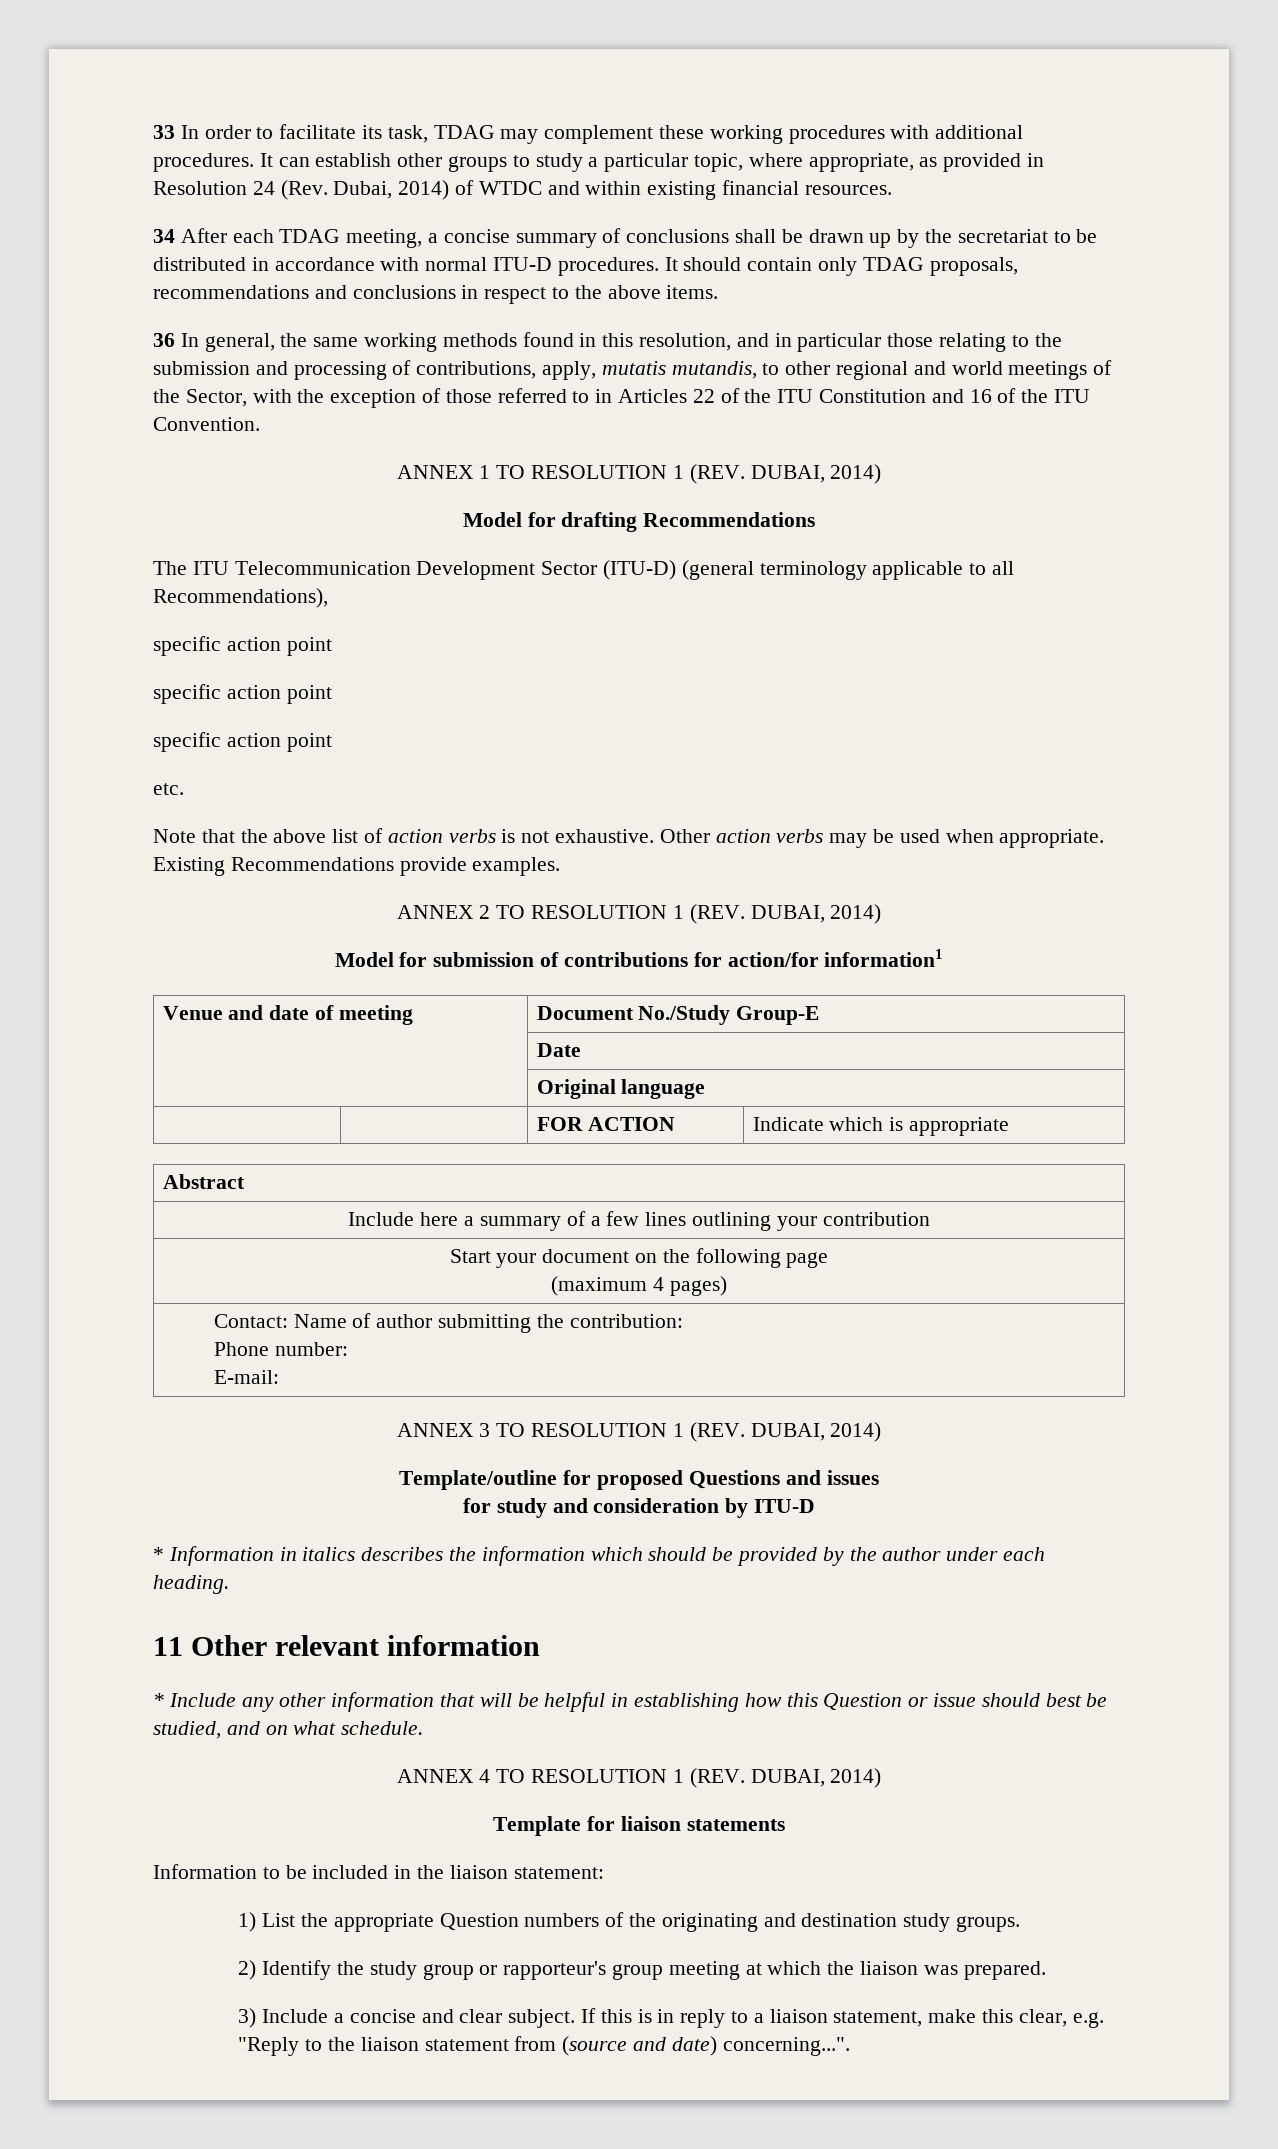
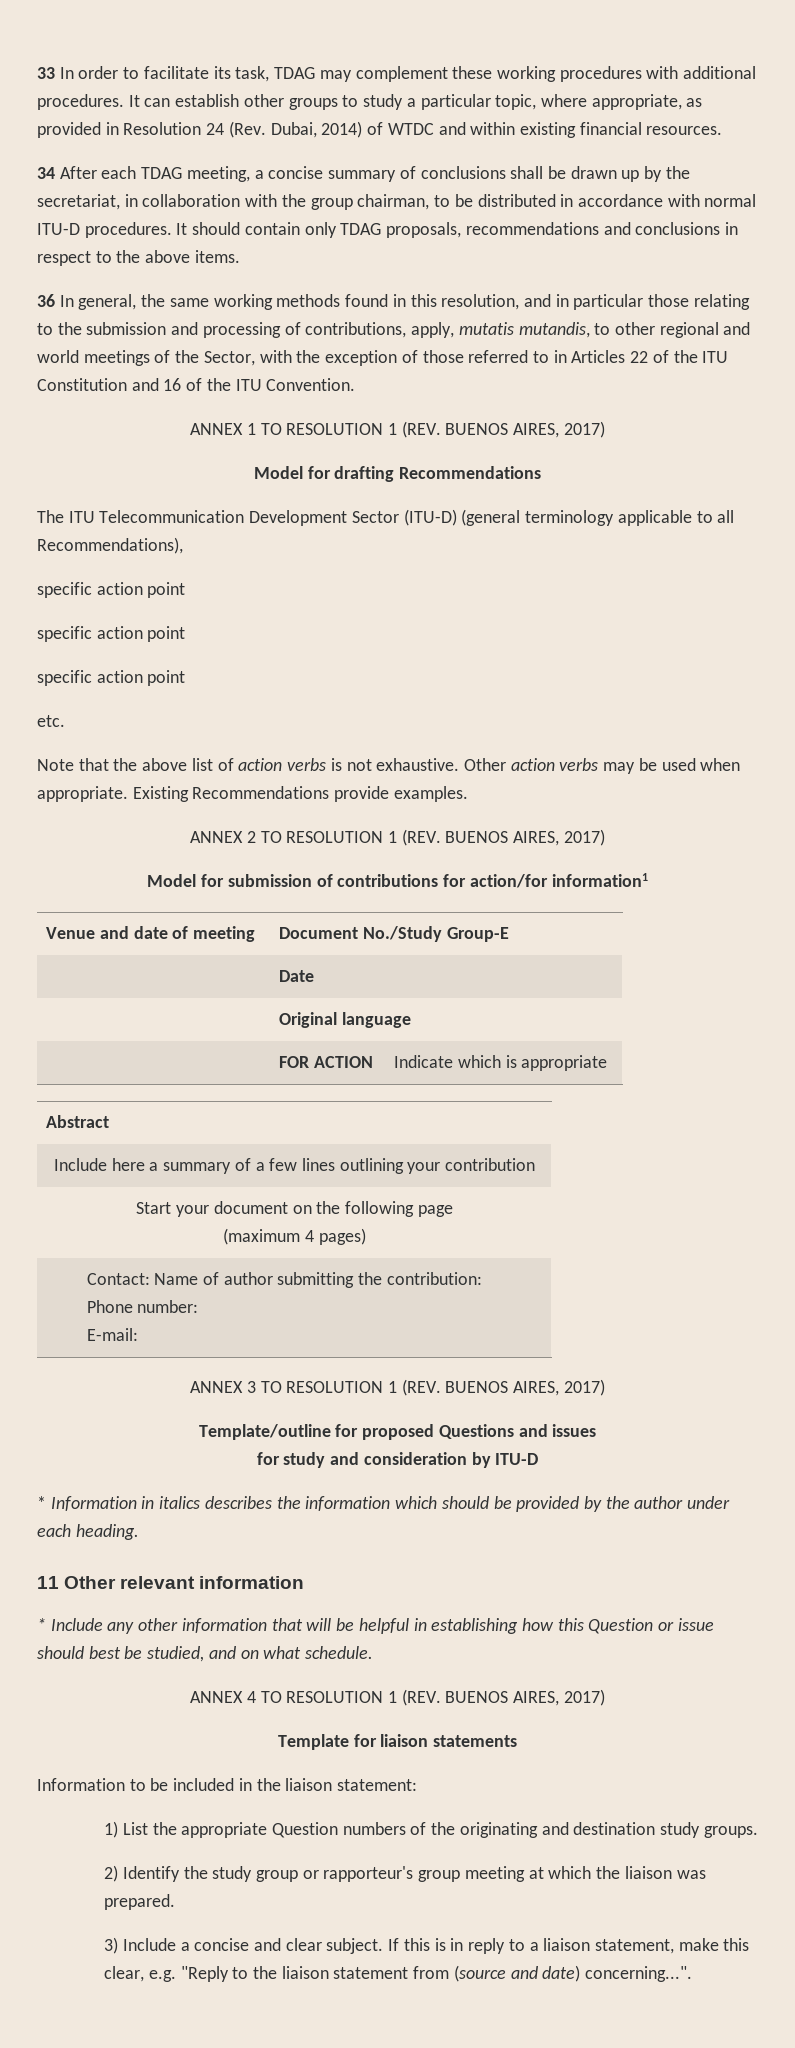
- 34 After each TDAG meeting, a concise summary of conclusions shall be drawn up by the secretariat to be distributed in accordance with normal ITU-D procedures.
+ 34 After each TDAG meeting, a concise summary of conclusions shall be drawn up by the secretariat, in collaboration with the group chairman, to be distributed in accordance with normal ITU-D procedures.
- ANNEX 1 TO RESOLUTION 1 (REV. DUBAI, 2014)
+ ANNEX 1 TO RESOLUTION 1 (REV. BUENOS AIRES, 2017)
- ANNEX 2 TO RESOLUTION 1 (REV. DUBAI, 2014)
+ ANNEX 2 TO RESOLUTION 1 (REV. BUENOS AIRES, 2017)
- ANNEX 3 TO RESOLUTION 1 (REV. DUBAI, 2014)
+ ANNEX 3 TO RESOLUTION 1 (REV. BUENOS AIRES, 2017)
- ANNEX 4 TO RESOLUTION 1 (REV. DUBAI, 2014)
+ ANNEX 4 TO RESOLUTION 1 (REV. BUENOS AIRES, 2017)

